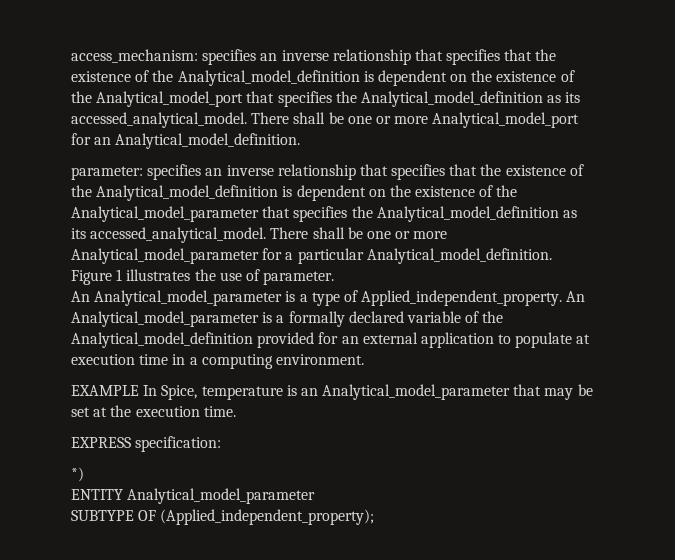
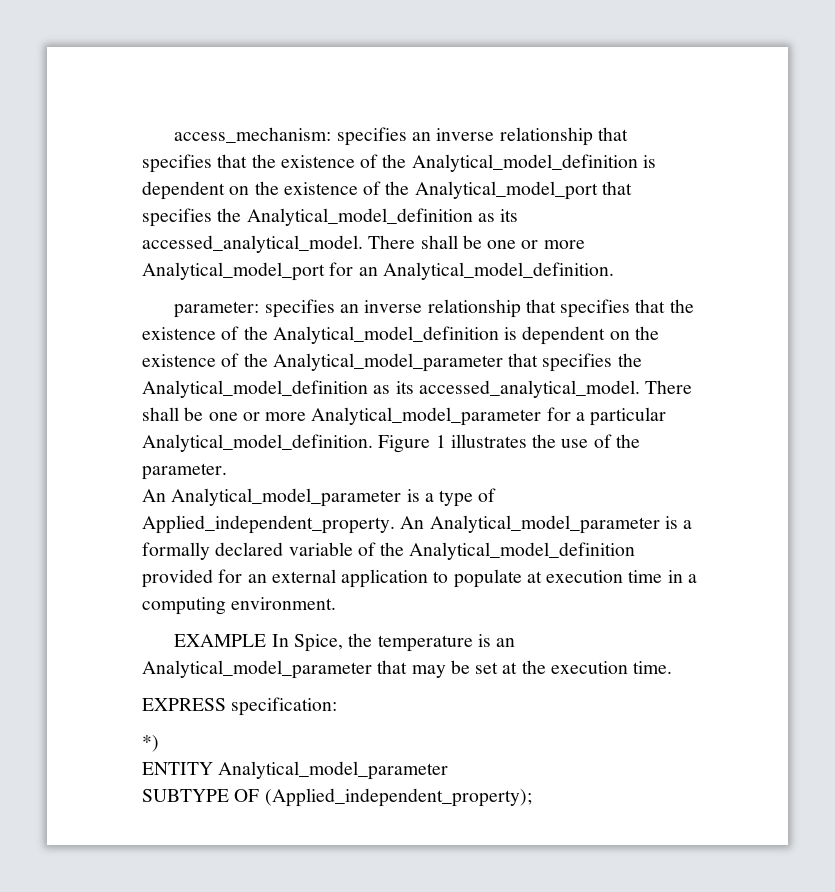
- Figure 1 illustrates the use of parameter.
+ Figure 1 illustrates the use of the parameter.
- EXAMPLE In Spice, temperature is an Analytical_model_parameter that may be set at the execution time.
+ EXAMPLE In Spice, the temperature is an Analytical_model_parameter that may be set at the execution time.

